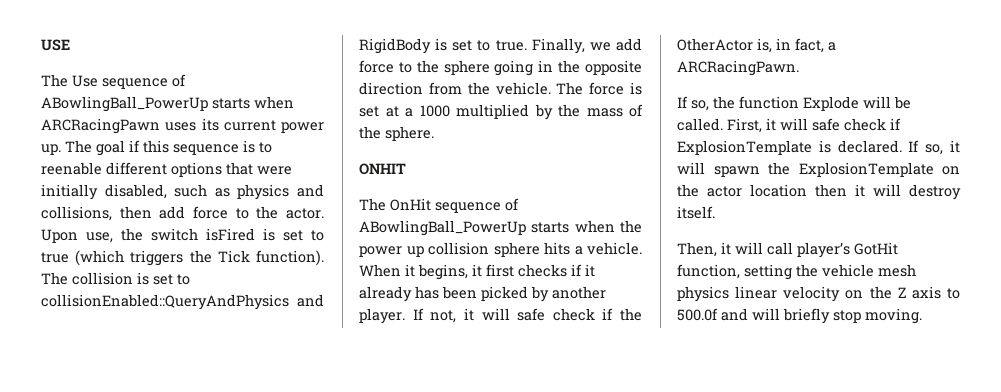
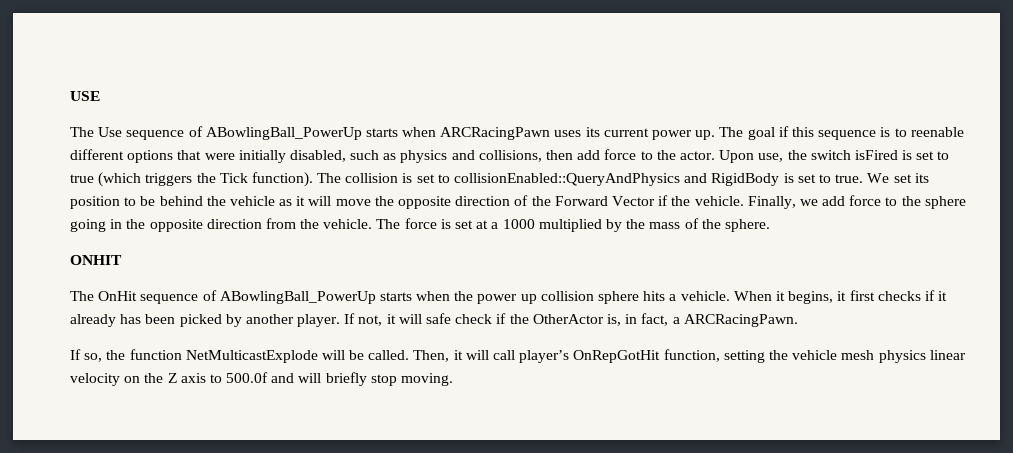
+ We set its position to be behind the vehicle as it will move the opposite direction of the Forward Vector if the vehicle.
- If so, the function Explode will be called. First, it will safe check if ExplosionTemplate is declared. If so, it will spawn the ExplosionTemplate on the actor location then it will destroy itself.
- Then, it will call player’s GotHit function, setting the vehicle mesh physics linear velocity on the Z axis to 500.0f and will briefly stop moving.
+ If so, the function NetMulticastExplode will be called. Then, it will call player’s OnRepGotHit function, setting the vehicle mesh physics linear velocity on the Z axis to 500.0f and will briefly stop moving.

